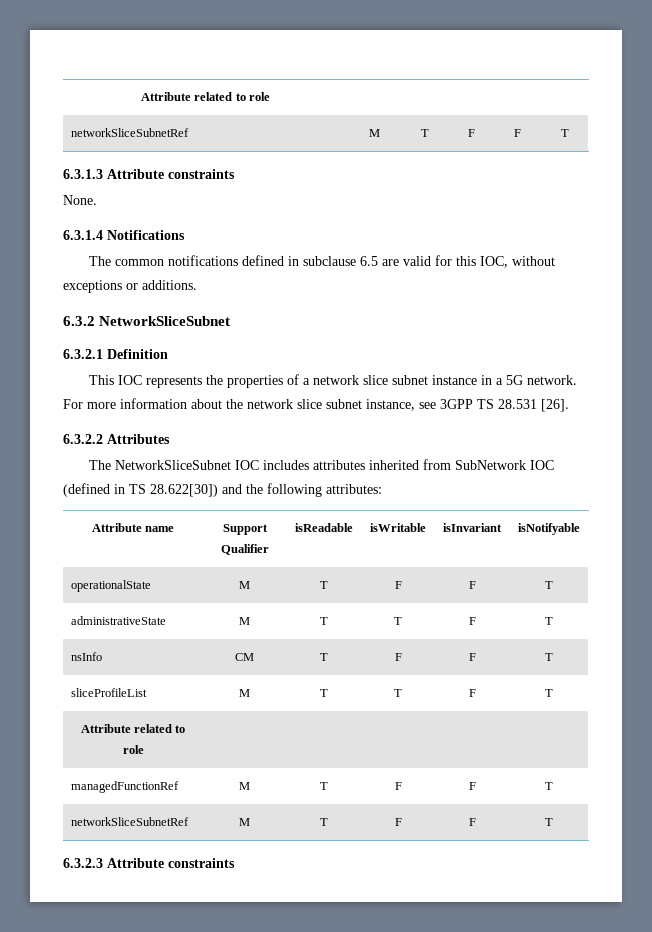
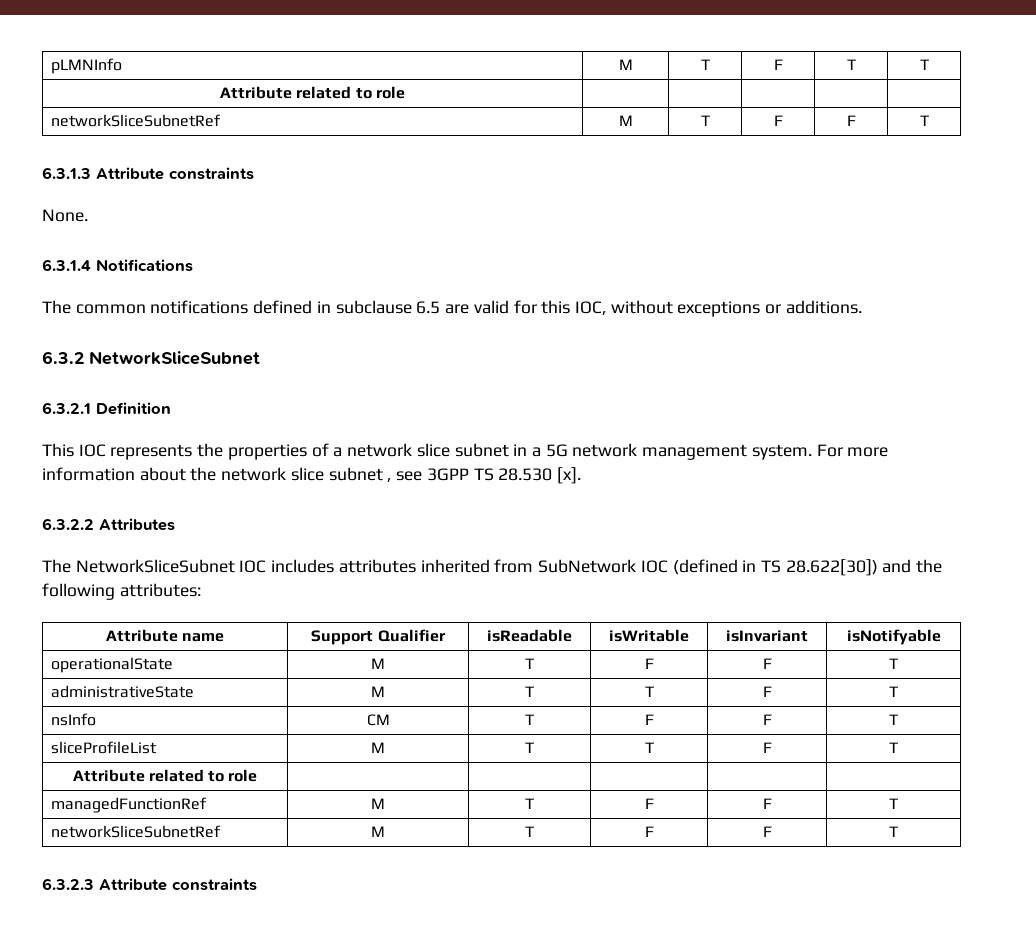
+ pLMNInfo | M | T | F | T | T
- This IOC represents the properties of a network slice subnet instance in a 5G network.
+ This IOC represents the properties of a network slice subnet in a 5G network management system.
- For more information about the network slice subnet instance, see 3GPP TS 28.531 [26].
+ For more information about the network slice subnet , see 3GPP TS 28.530 [x].

